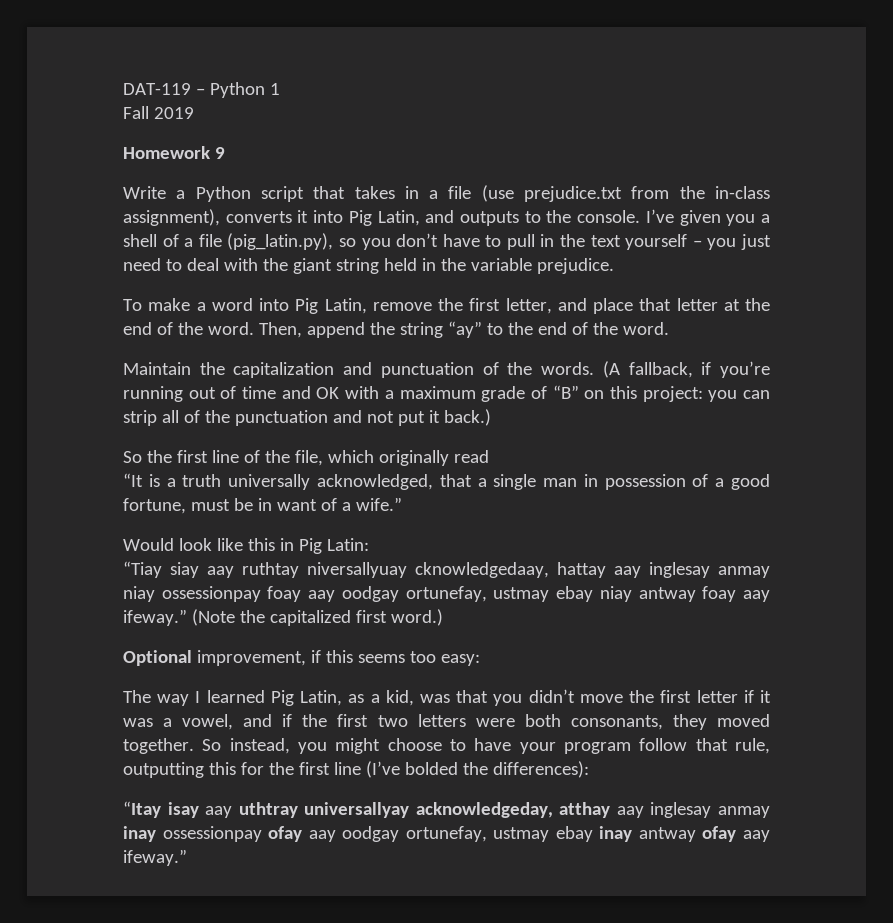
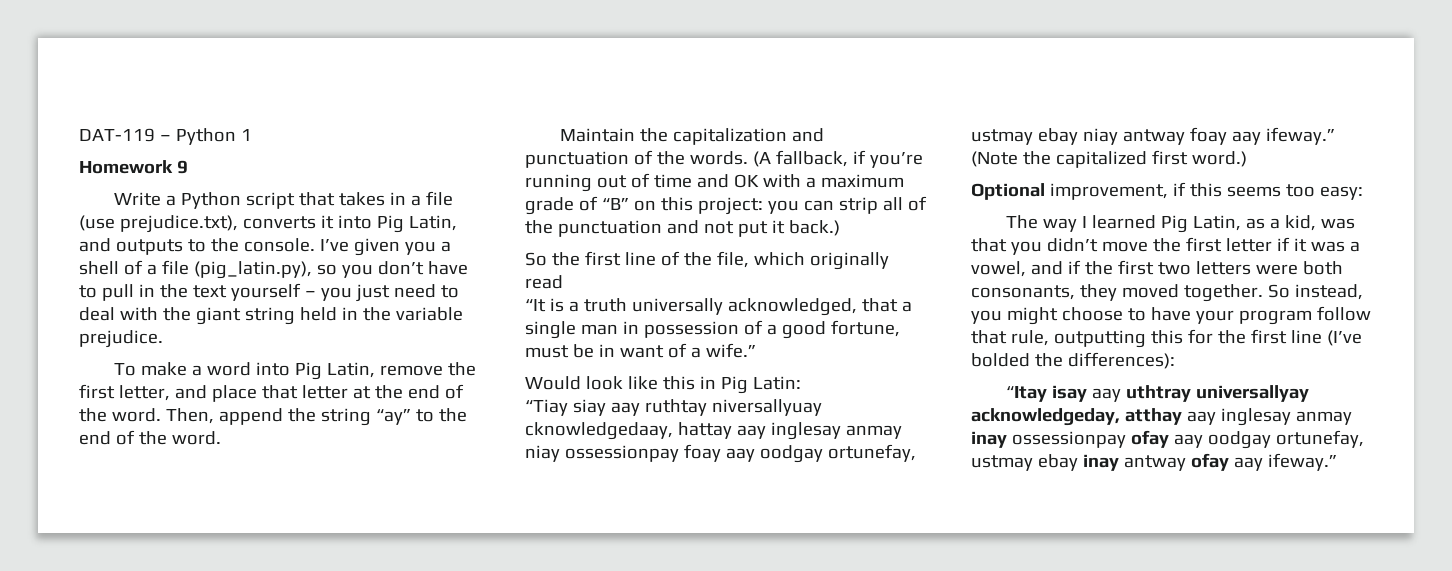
- Fall 2019
- Write a Python script that takes in a file (use prejudice.txt from the in-class assignment), converts it into Pig Latin, and outputs to the console.
+ Write a Python script that takes in a file (use prejudice.txt), converts it into Pig Latin, and outputs to the console.

